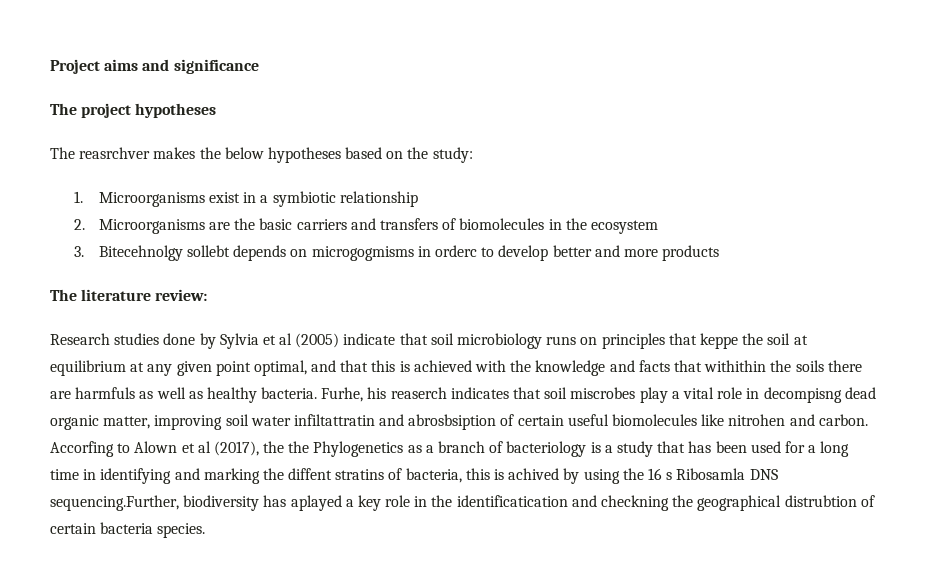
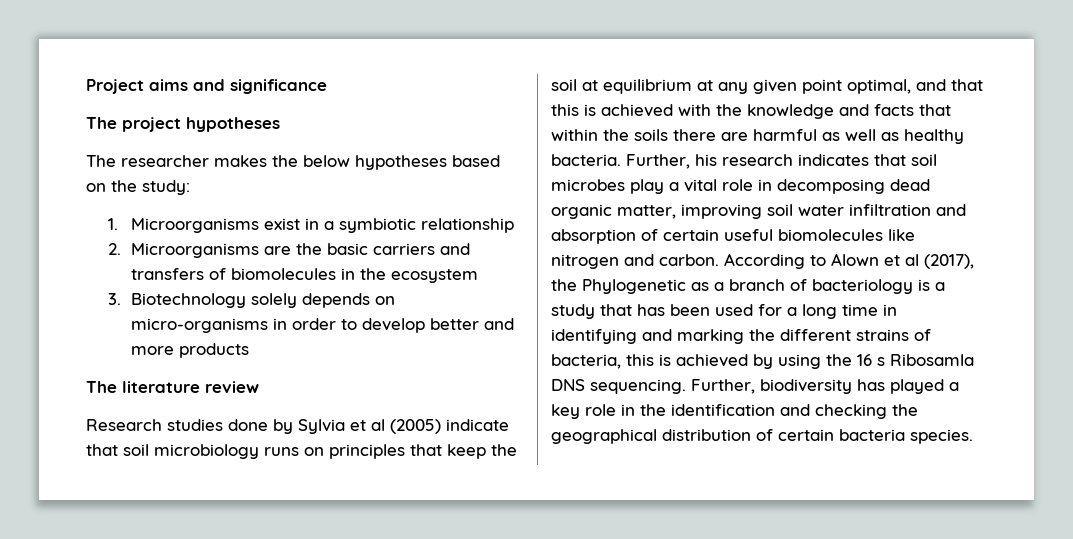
- The reasrchver makes the below hypotheses based on the study:
+ The researcher makes the below hypotheses based on the study:
- 3. Bitecehnolgy sollebt depends on microgogmisms in orderc to develop better and more products
+ 3. Biotechnology solely depends on micro-organisms in order to develop better and more products
- The literature review:
+ The literature review
- Research studies done by Sylvia et al (2005) indicate that soil microbiology runs on principles that keppe the soil at equilibrium at any given point optimal, and that this is achieved with the knowledge and facts that withithin the soils there are harmfuls as well as healthy bacteria.
+ Research studies done by Sylvia et al (2005) indicate that soil microbiology runs on principles that keep the soil at equilibrium at any given point optimal, and that this is achieved with the knowledge and facts that within the soils there are harmful as well as healthy bacteria.
- Furhe, his reaserch indicates that soil miscrobes play a vital role in decompisng dead organic matter, improving soil water infiltattratin and abrosbsiption of certain useful biomolecules like nitrohen and carbon.
+ Further, his research indicates that soil microbes play a vital role in decomposing dead organic matter, improving soil water infiltration and absorption of certain useful biomolecules like nitrogen and carbon.
- Accorfing to Alown et al (2017), the the Phylogenetics as a branch of bacteriology is a study that has been used for a long time in identifying and marking the diffent stratins of bacteria, this is achived by using the 16 s Ribosamla DNS sequencing.Further, biodiversity has aplayed a key role in the identificatication and checkning the geographical distrubtion of certain bacteria species.
+ According to Alown et al (2017), the Phylogenetic as a branch of bacteriology is a study that has been used for a long time in identifying and marking the different strains of bacteria, this is achieved by using the 16 s Ribosamla DNS sequencing. Further, biodiversity has played a key role in the identification and checking the geographical distribution of certain bacteria species.

